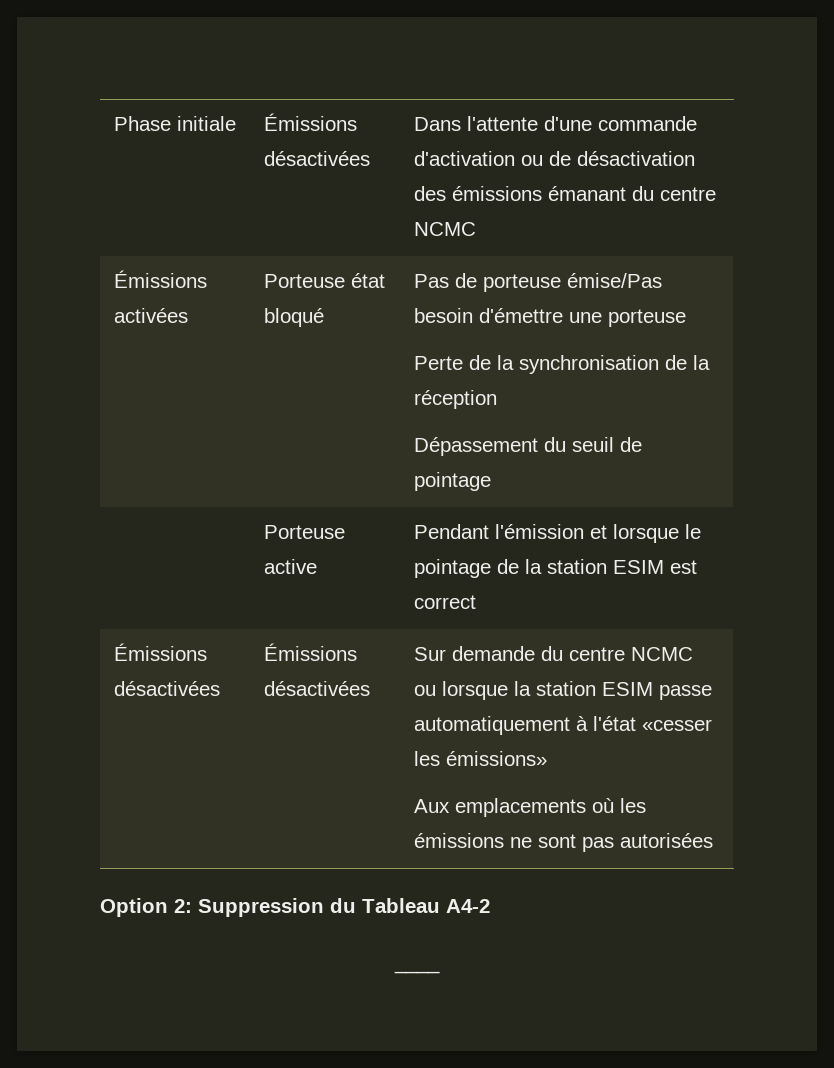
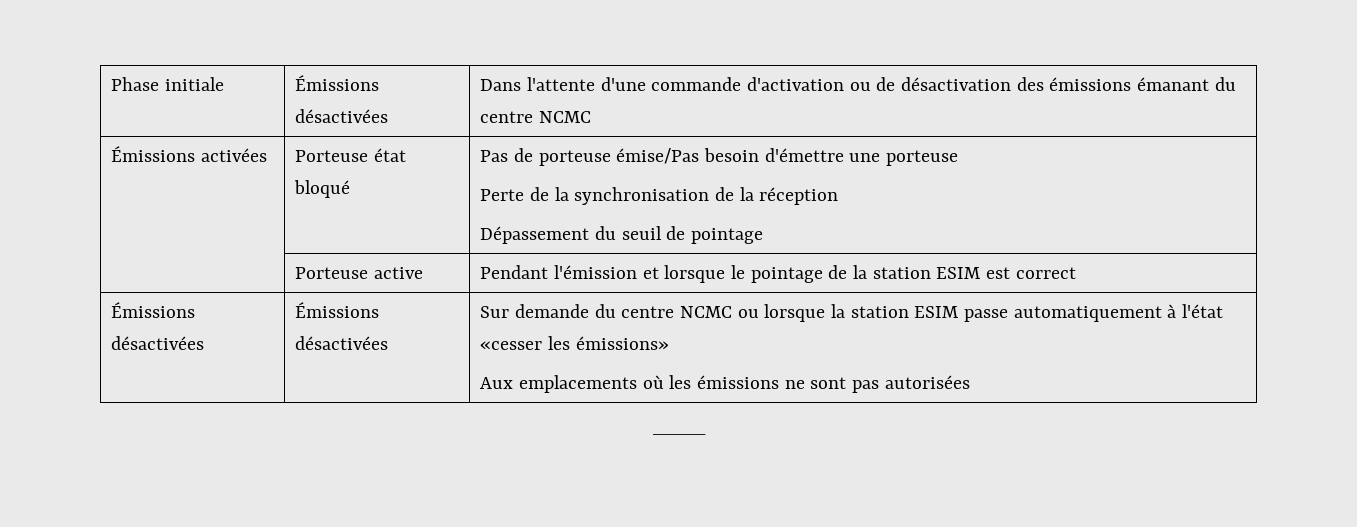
- Option 2: Suppression du Tableau A4-2

